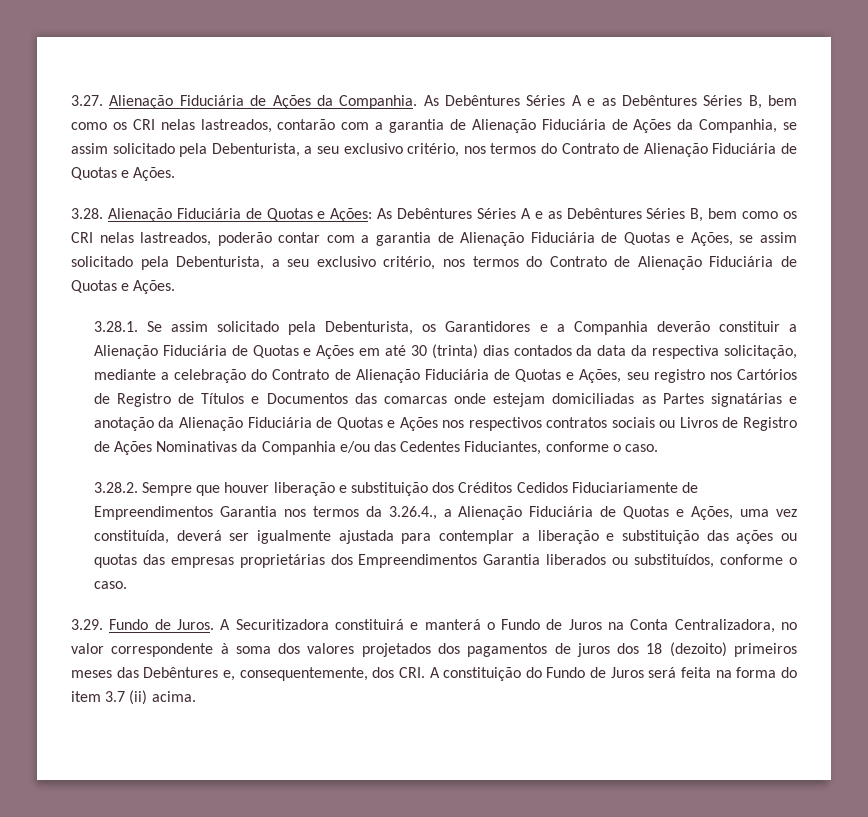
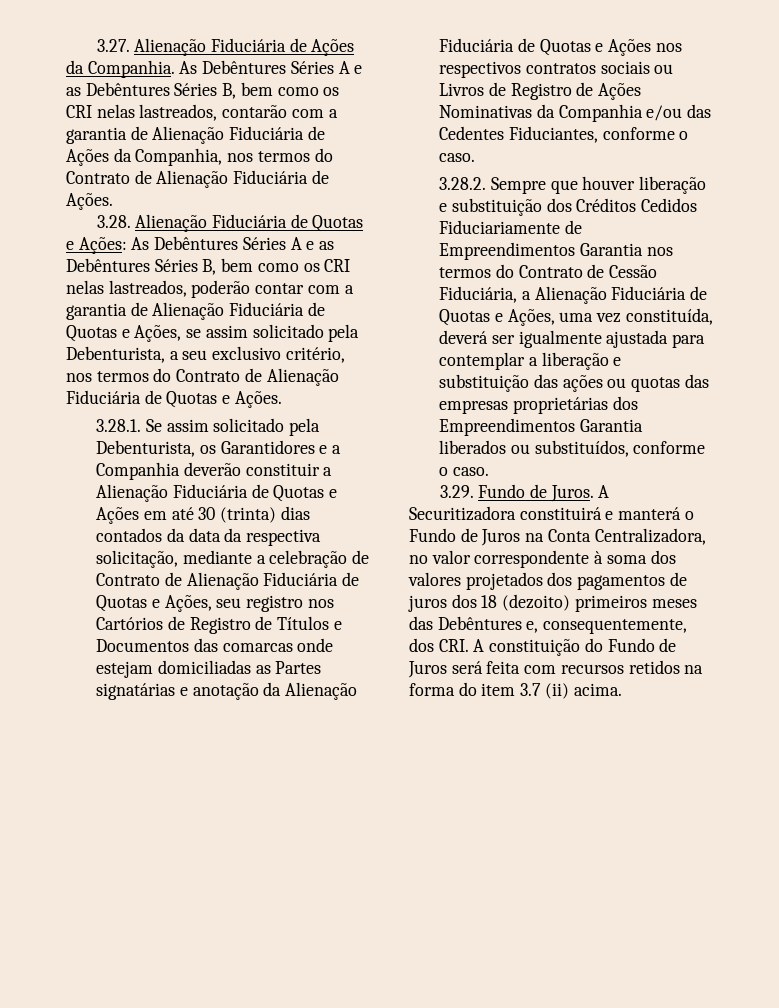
- As Debêntures Séries A e as Debêntures Séries B, bem como os CRI nelas lastreados, contarão com a garantia de Alienação Fiduciária de Ações da Companhia, se assim solicitado pela Debenturista, a seu exclusivo critério, nos termos do Contrato de Alienação Fiduciária de Quotas e Ações.
+ As Debêntures Séries A e as Debêntures Séries B, bem como os CRI nelas lastreados, contarão com a garantia de Alienação Fiduciária de Ações da Companhia, nos termos do Contrato de Alienação Fiduciária de Ações.
- 3.28.1. Se assim solicitado pela Debenturista, os Garantidores e a Companhia deverão constituir a Alienação Fiduciária de Quotas e Ações em até 30 (trinta) dias contados da data da respectiva solicitação, mediante a celebração do Contrato de Alienação Fiduciária de Quotas e Ações, seu registro nos Cartórios de Registro de Títulos e Documentos das comarcas onde estejam domiciliadas as Partes signatárias e anotação da Alienação Fiduciária de Quotas e Ações nos respectivos contratos sociais ou Livros de Registro de Ações Nominativas da Companhia e/ou das Cedentes Fiduciantes, conforme o caso.
+ 3.28.1. Se assim solicitado pela Debenturista, os Garantidores e a Companhia deverão constituir a Alienação Fiduciária de Quotas e Ações em até 30 (trinta) dias contados da data da respectiva solicitação, mediante a celebração de Contrato de Alienação Fiduciária de Quotas e Ações, seu registro nos Cartórios de Registro de Títulos e Documentos das comarcas onde estejam domiciliadas as Partes signatárias e anotação da Alienação Fiduciária de Quotas e Ações nos respectivos contratos sociais ou Livros de Registro de Ações Nominativas da Companhia e/ou das Cedentes Fiduciantes, conforme o caso.
- 3.28.2. Sempre que houver liberação e substituição dos Créditos Cedidos Fiduciariamente de Empreendimentos Garantia nos termos da 3.26.4., a Alienação Fiduciária de Quotas e Ações, uma vez constituída, deverá ser igualmente ajustada para contemplar a liberação e substituição das ações ou quotas das empresas proprietárias dos Empreendimentos Garantia liberados ou substituídos, conforme o caso.
+ 3.28.2. Sempre que houver liberação e substituição dos Créditos Cedidos Fiduciariamente de Empreendimentos Garantia nos termos do Contrato de Cessão Fiduciária, a Alienação Fiduciária de Quotas e Ações, uma vez constituída, deverá ser igualmente ajustada para contemplar a liberação e substituição das ações ou quotas das empresas proprietárias dos Empreendimentos Garantia liberados ou substituídos, conforme o caso.
- A Securitizadora constituirá e manterá o Fundo de Juros na Conta Centralizadora, no valor correspondente à soma dos valores projetados dos pagamentos de juros dos 18 (dezoito) primeiros meses das Debêntures e, consequentemente, dos CRI. A constituição do Fundo de Juros será feita na forma do item 3.7 (ii) acima.
+ A Securitizadora constituirá e manterá o Fundo de Juros na Conta Centralizadora, no valor correspondente à soma dos valores projetados dos pagamentos de juros dos 18 (dezoito) primeiros meses das Debêntures e, consequentemente, dos CRI. A constituição do Fundo de Juros será feita com recursos retidos na forma do item 3.7 (ii) acima.

